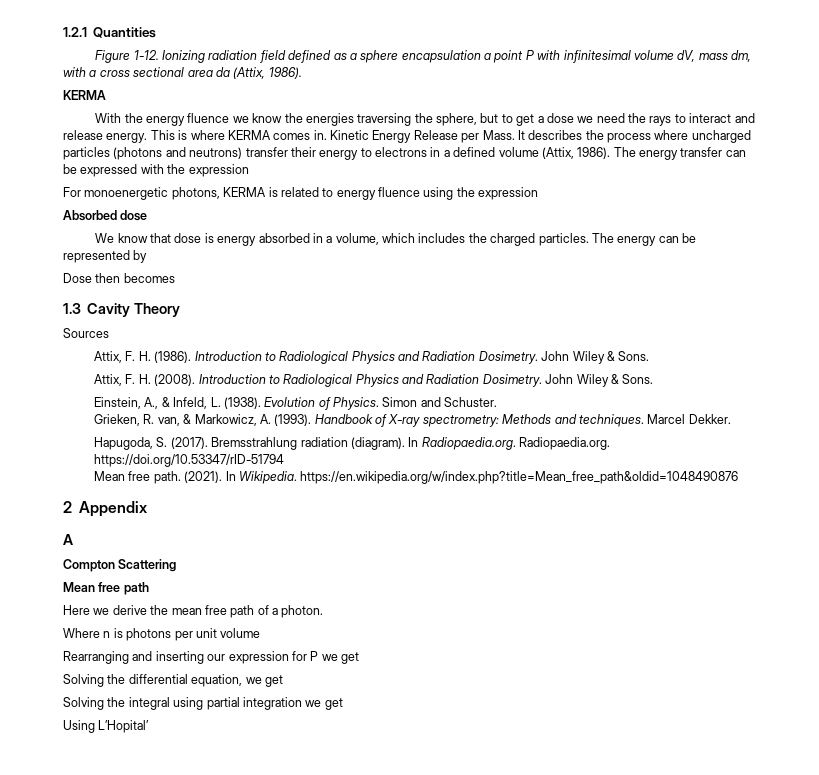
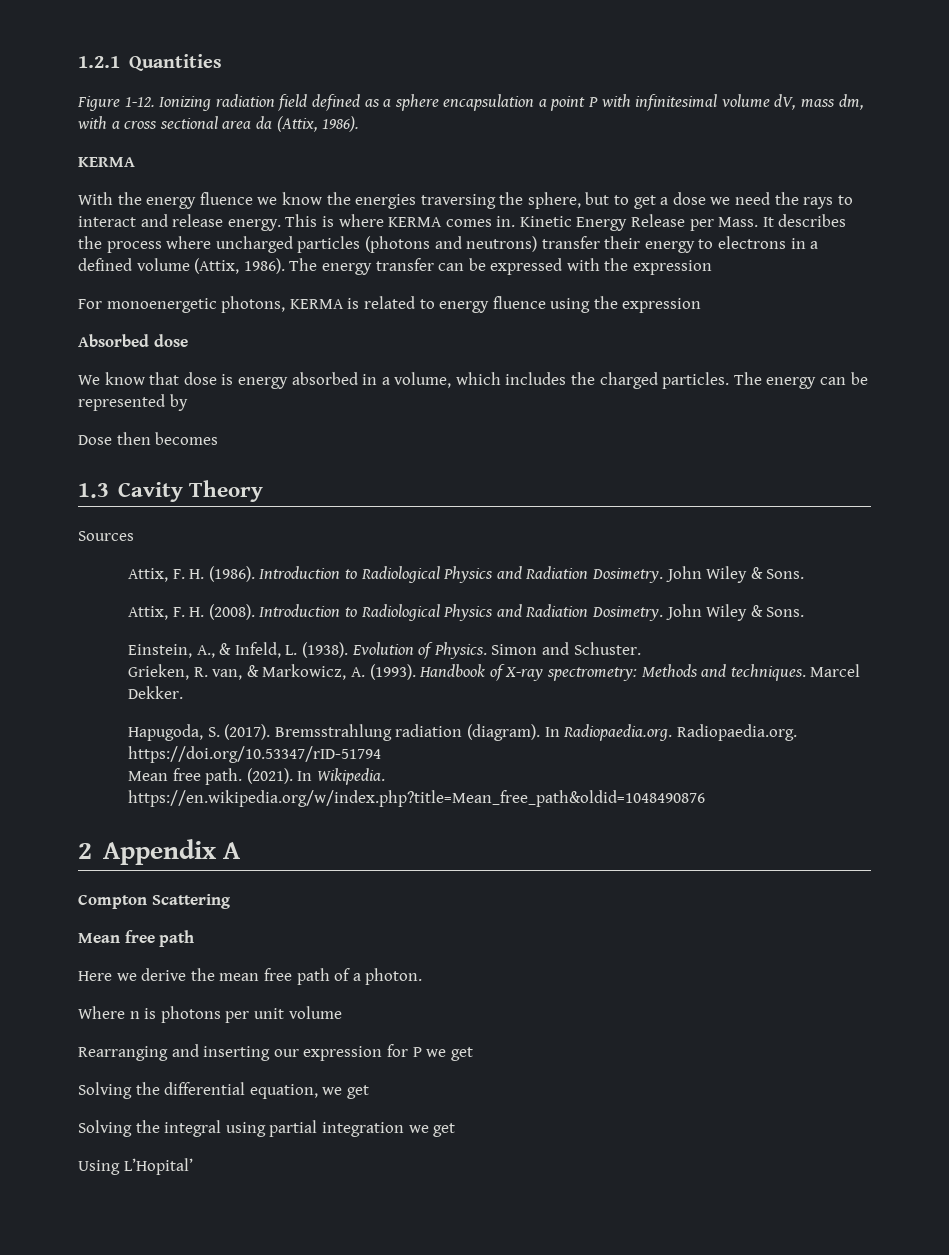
- 2 Appendix
- A
+ 2 Appendix A

